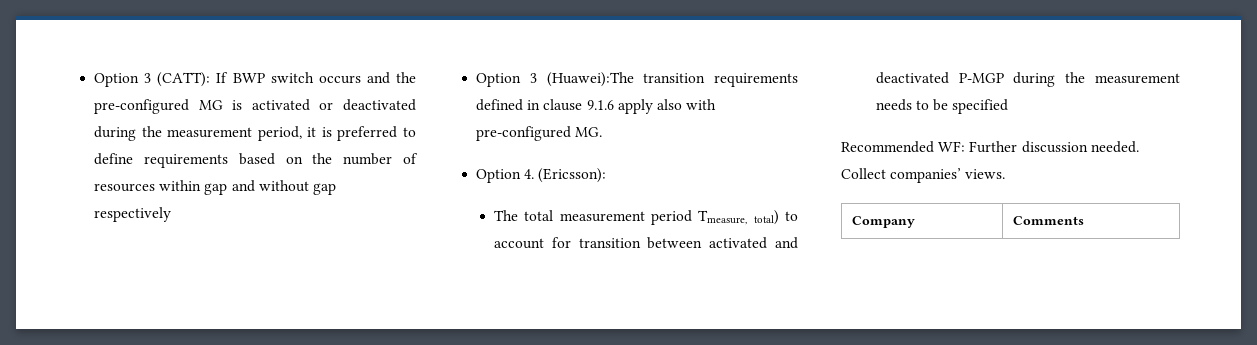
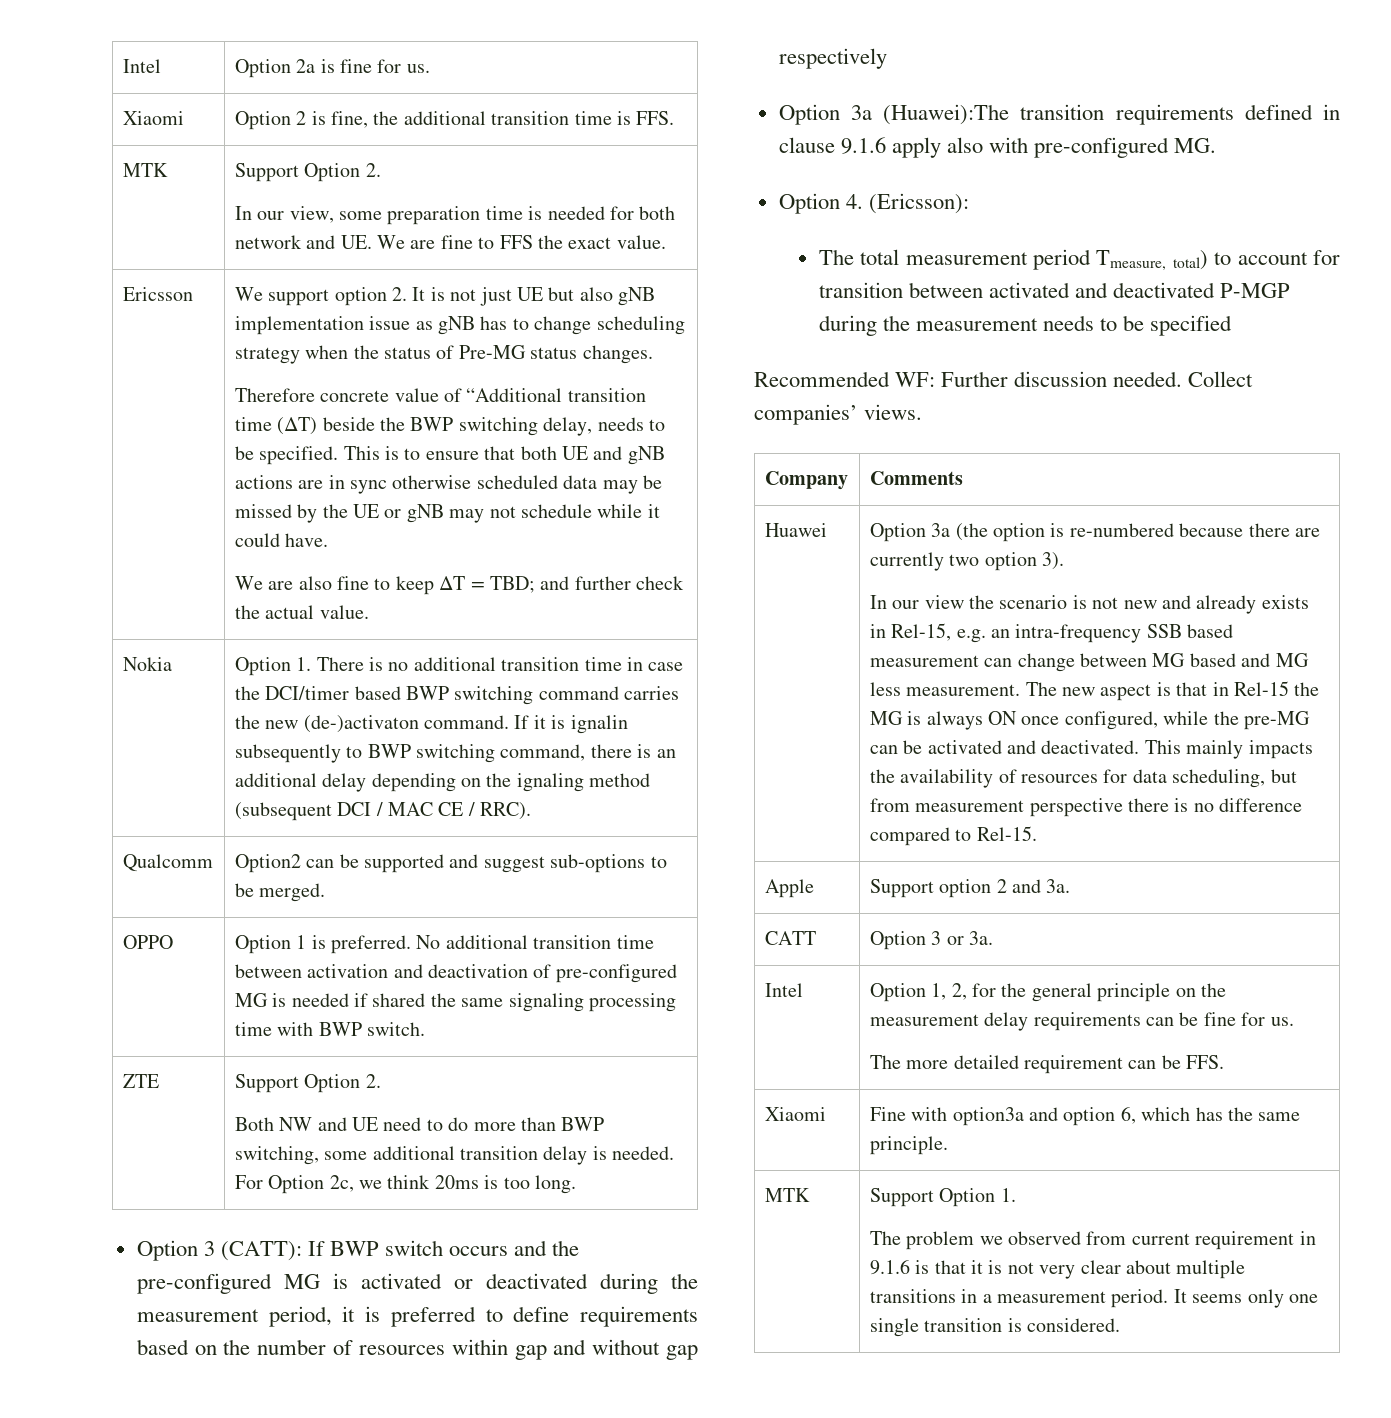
+ Intel | Option 2a is fine for us.
+ Xiaomi | Option 2 is fine, the additional transition time is FFS.
+ MTK | Support Option 2.
+ In our view, some preparation time is needed for both network and UE. We are fine to FFS the exact value.
+ Ericsson | We support option 2. It is not just UE but also gNB implementation issue as gNB has to change scheduling strategy when the status of Pre-MG status changes.
+ Therefore concrete value of “Additional transition time (ΔT) beside the BWP switching delay, needs to be specified. This is to ensure that both UE and gNB actions are in sync otherwise scheduled data may be missed by the UE or gNB may not schedule while it could have.
+ We are also fine to keep ΔT = TBD; and further check the actual value.
+ Nokia | Option 1. There is no additional transition time in case the DCI/timer based BWP switching command carries the new (de-)activaton command. If it is ignalin subsequently to BWP switching command, there is an additional delay depending on the ignaling method (subsequent DCI / MAC CE / RRC).
+ Qualcomm | Option2 can be supported and suggest sub-options to be merged.
+ OPPO | Option 1 is preferred. No additional transition time between activation and deactivation of pre-configured MG is needed if shared the same signaling processing time with BWP switch.
+ ZTE | Support Option 2.
+ Both NW and UE need to do more than BWP switching, some additional transition delay is needed. For Option 2c, we think 20ms is too long.
- Option 3 (Huawei):The transition requirements defined in clause 9.1.6 apply also with pre-configured MG.
+ Option 3a (Huawei):The transition requirements defined in clause 9.1.6 apply also with pre-configured MG.
+ Huawei | Option 3a (the option is re-numbered because there are currently two option 3).
+ In our view the scenario is not new and already exists in Rel-15, e.g. an intra-frequency SSB based measurement can change between MG based and MG less measurement. The new aspect is that in Rel-15 the MG is always ON once configured, while the pre-MG can be activated and deactivated. This mainly impacts the availability of resources for data scheduling, but from measurement perspective there is no difference compared to Rel-15.
+ Apple | Support option 2 and 3a.
+ CATT | Option 3 or 3a.
+ Intel | Option 1, 2, for the general principle on the measurement delay requirements can be fine for us.
+ The more detailed requirement can be FFS.
+ Xiaomi | Fine with option3a and option 6, which has the same principle.
+ MTK | Support Option 1.
+ The problem we observed from current requirement in 9.1.6 is that it is not very clear about multiple transitions in a measurement period. It seems only one single transition is considered.

